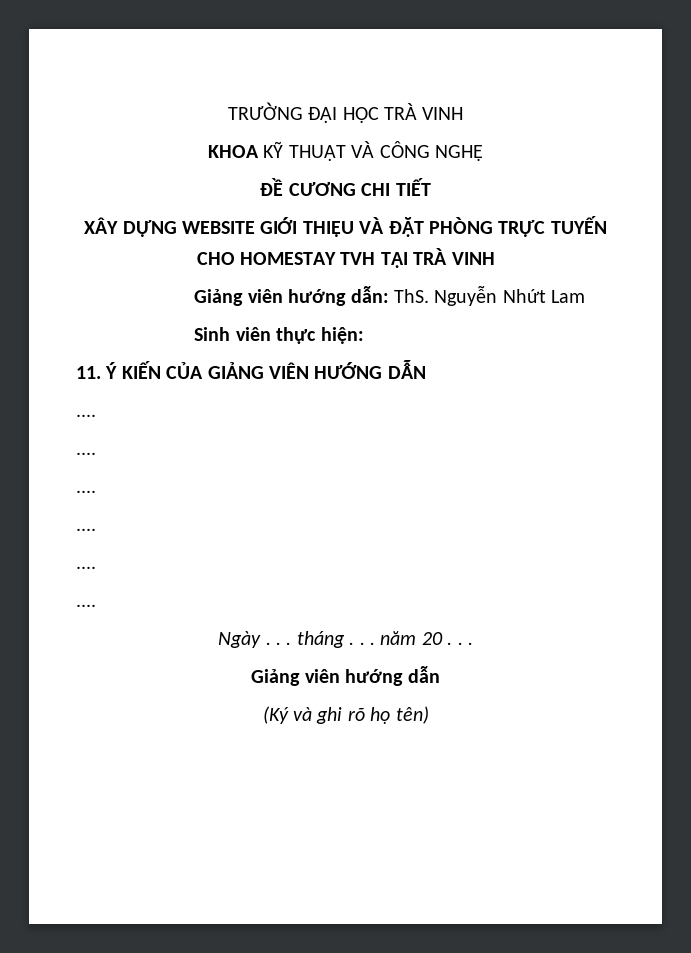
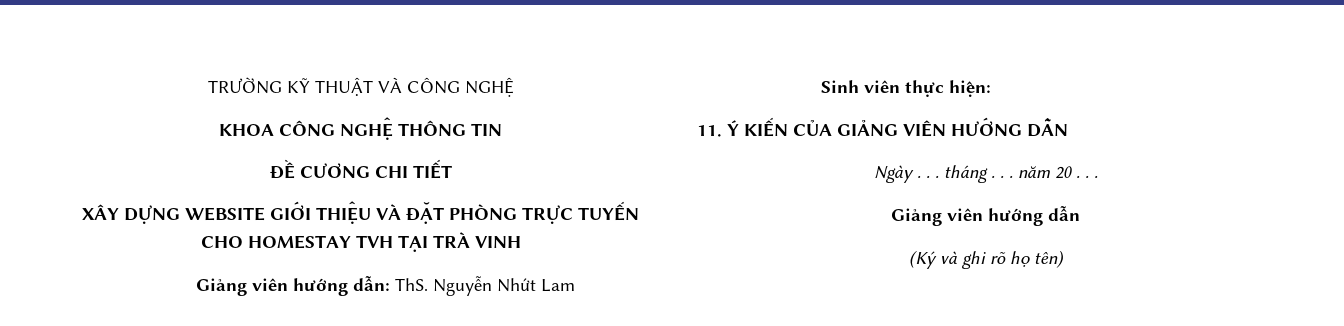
- TRƯỜNG ĐẠI HỌC TRÀ VINH
- KHOA KỸ THUẬT VÀ CÔNG NGHỆ
+ TRƯỜNG KỸ THUẬT VÀ CÔNG NGHỆ
+ KHOA CÔNG NGHỆ THÔNG TIN
  11. Ý KIẾN CỦA GIẢNG VIÊN HƯỚNG DẪN
- ....
- ....
- ....
- ....
- ....
- ....

